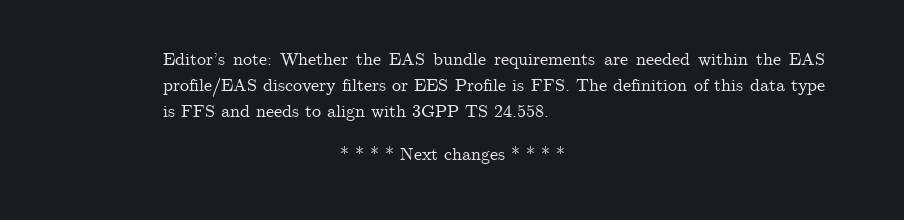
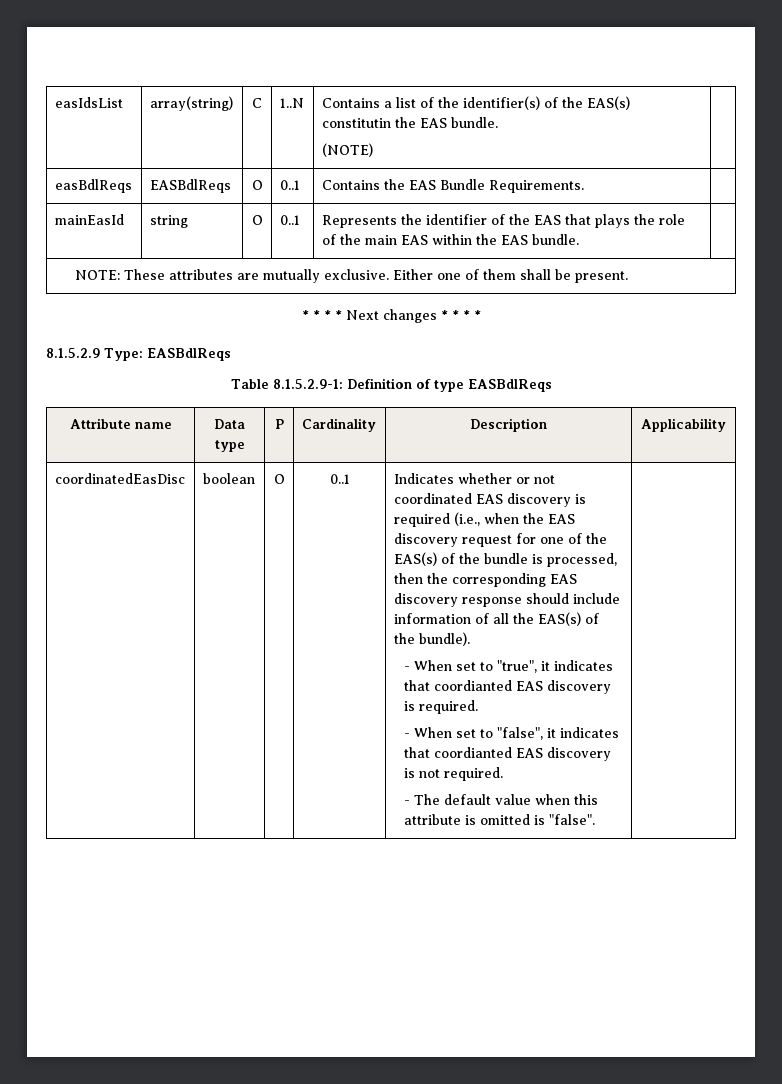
- Editor’s note: Whether the EAS bundle requirements are needed within the EAS profile/EAS discovery filters or EES Profile is FFS. The definition of this data type is FFS and needs to align with 3GPP TS 24.558.
+ easIdsList | array(string) | C | 1..N | Contains a list of the identifier(s) of the EAS(s) constitutin the EAS bundle.
+ (NOTE) |
+ easBdlReqs | EASBdlReqs | O | 0..1 | Contains the EAS Bundle Requirements. |
+ mainEasId | string | O | 0..1 | Represents the identifier of the EAS that plays the role of the main EAS within the EAS bundle. |
+ NOTE: These attributes are mutually exclusive. Either one of them shall be present.
+ 8.1.5.2.9 Type: EASBdlReqs
+ Table 8.1.5.2.9-1: Definition of type EASBdlReqs
+ Attribute name | Data type | P | Cardinality | Description | Applicability
+ coordinatedEasDisc | boolean | O | 0..1 | Indicates whether or not coordinated EAS discovery is required (i.e., when the EAS discovery request for one of the EAS(s) of the bundle is processed, then the corresponding EAS discovery response should include information of all the EAS(s) of the bundle).
+ - When set to "true", it indicates that coordianted EAS discovery is required.
+ - When set to "false", it indicates that coordianted EAS discovery is not required.
+ - The default value when this attribute is omitted is "false".

